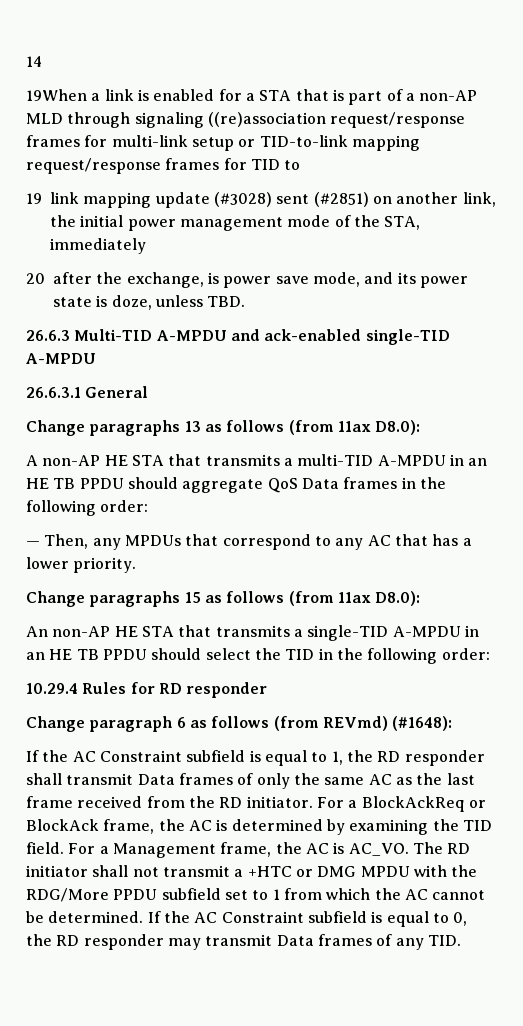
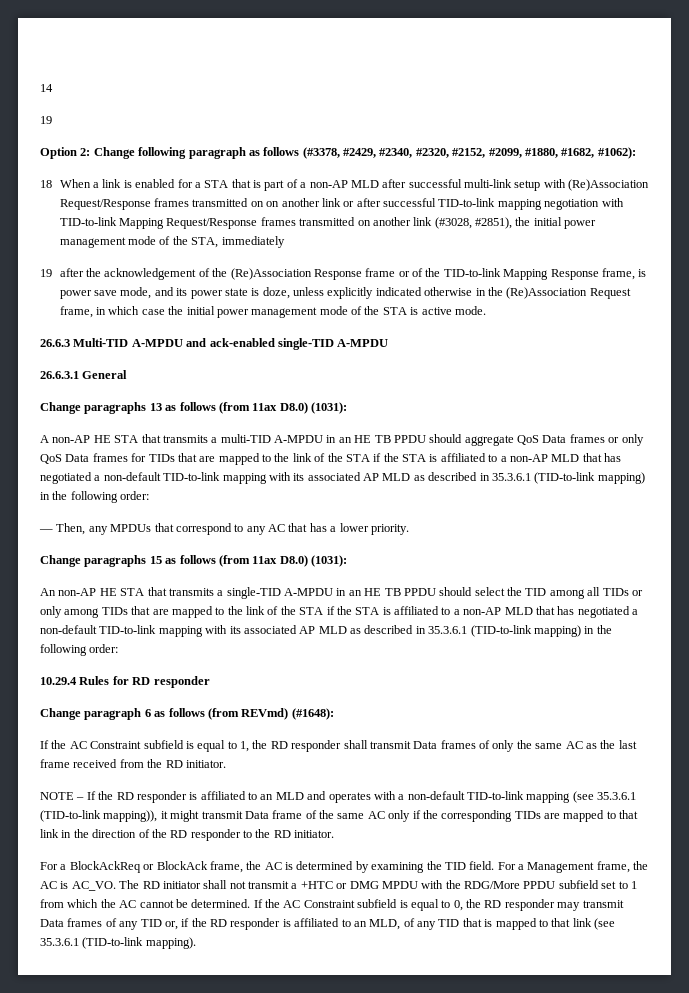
  14
- 19When a link is enabled for a STA that is part of a non-AP MLD through signaling ((re)association request/response frames for multi-link setup or TID-to-link mapping request/response frames for TID to
- 19 link mapping update (#3028) sent (#2851) on another link, the initial power management mode of the STA, immediately
+ 19
+ Option 2: Change following paragraph as follows (#3378, #2429, #2340, #2320, #2152, #2099, #1880, #1682, #1062):
+ 18 When a link is enabled for a STA that is part of a non-AP MLD after successful multi-link setup with (Re)Association Request/Response frames transmitted on on another link or after successful TID-to-link mapping negotiation with TID-to-link Mapping Request/Response frames transmitted on another link (#3028, #2851), the initial power management mode of the STA, immediately
- 20 after the exchange, is power save mode, and its power state is doze, unless TBD.
+ 19 after the acknowledgement of the (Re)Association Response frame or of the TID-to-link Mapping Response frame, is power save mode, and its power state is doze, unless explicitly indicated otherwise in the (Re)Association Request frame, in which case the initial power management mode of the STA is active mode.
- Change paragraphs 13 as follows (from 11ax D8.0):
+ Change paragraphs 13 as follows (from 11ax D8.0) (1031):
- A non-AP HE STA that transmits a multi-TID A-MPDU in an HE TB PPDU should aggregate QoS Data frames in the following order:
+ A non-AP HE STA that transmits a multi-TID A-MPDU in an HE TB PPDU should aggregate QoS Data frames or only QoS Data frames for TIDs that are mapped to the link of the STA if the STA is affiliated to a non-AP MLD that has negotiated a non-default TID-to-link mapping with its associated AP MLD as described in 35.3.6.1 (TID-to-link mapping) in the following order:
- Change paragraphs 15 as follows (from 11ax D8.0):
+ Change paragraphs 15 as follows (from 11ax D8.0) (1031):
- An non-AP HE STA that transmits a single-TID A-MPDU in an HE TB PPDU should select the TID in the following order:
+ An non-AP HE STA that transmits a single-TID A-MPDU in an HE TB PPDU should select the TID among all TIDs or only among TIDs that are mapped to the link of the STA if the STA is affiliated to a non-AP MLD that has negotiated a non-default TID-to-link mapping with its associated AP MLD as described in 35.3.6.1 (TID-to-link mapping) in the following order:
- If the AC Constraint subfield is equal to 1, the RD responder shall transmit Data frames of only the same AC as the last frame received from the RD initiator. For a BlockAckReq or BlockAck frame, the AC is determined by examining the TID field.
+ If the AC Constraint subfield is equal to 1, the RD responder shall transmit Data frames of only the same AC as the last frame received from the RD initiator.
+ NOTE – If the RD responder is affiliated to an MLD and operates with a non-default TID-to-link mapping (see 35.3.6.1 (TID-to-link mapping)), it might transmit Data frame of the same AC only if the corresponding TIDs are mapped to that link in the direction of the RD responder to the RD initiator.
+ For a BlockAckReq or BlockAck frame, the AC is determined by examining the TID field.
- If the AC Constraint subfield is equal to 0, the RD responder may transmit Data frames of any TID.
+ If the AC Constraint subfield is equal to 0, the RD responder may transmit Data frames of any TID or, if the RD responder is affiliated to an MLD, of any TID that is mapped to that link (see 35.3.6.1 (TID-to-link mapping).

